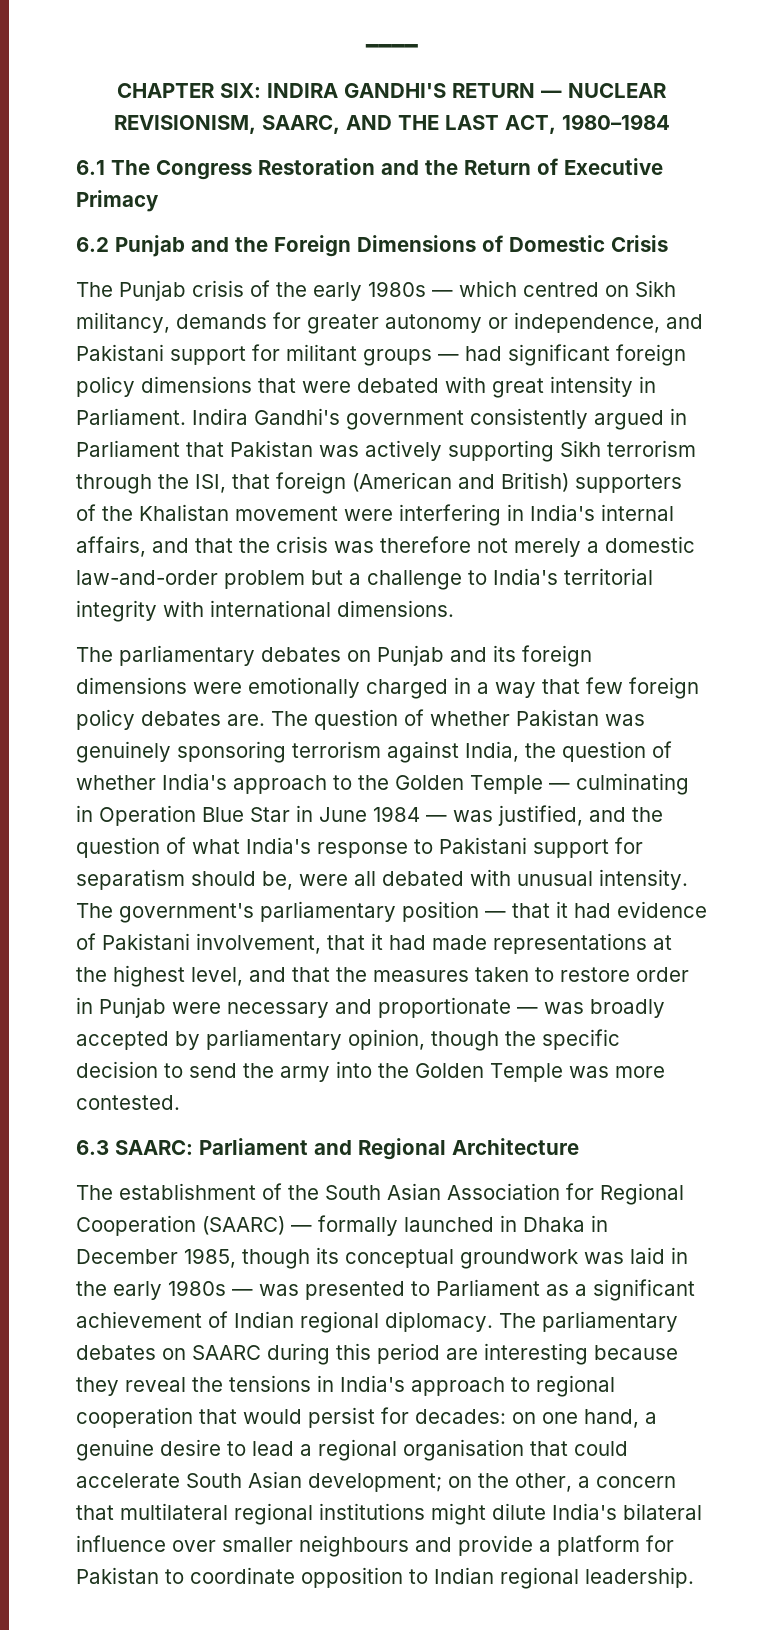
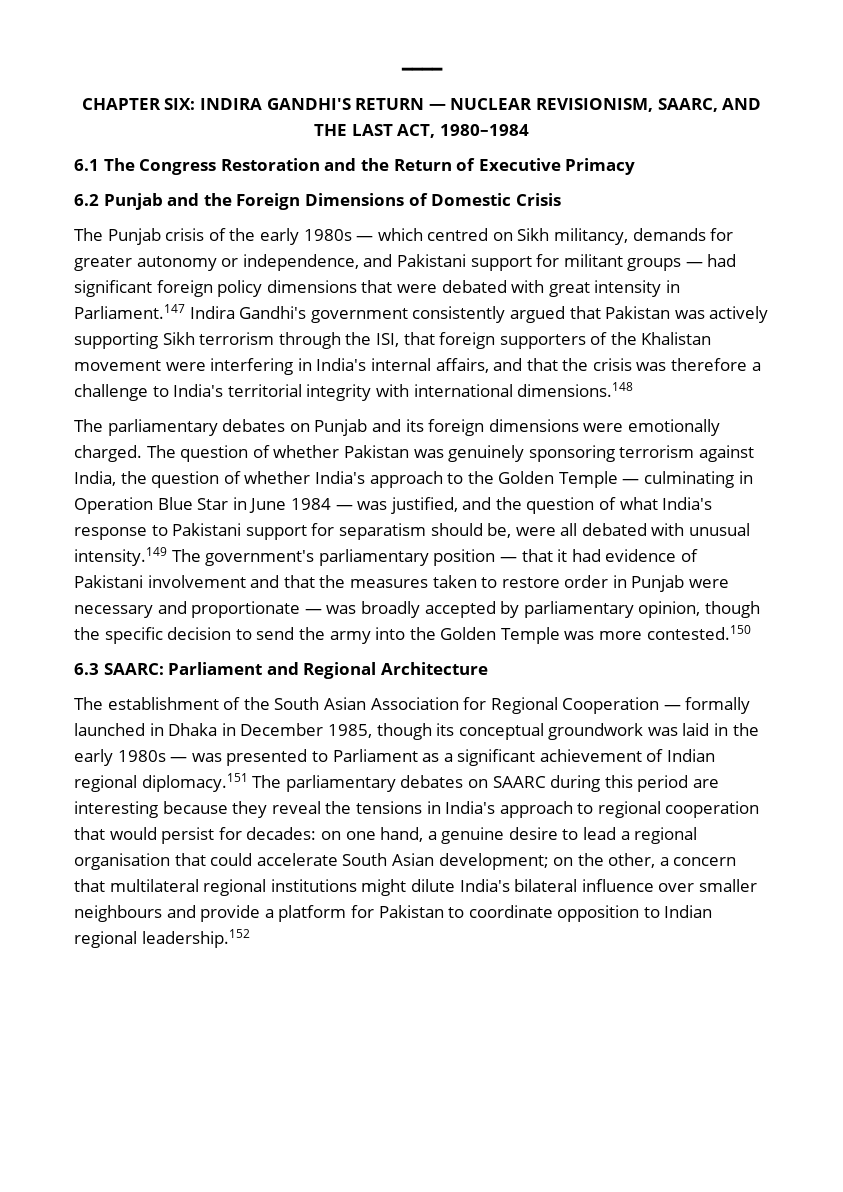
- The Punjab crisis of the early 1980s — which centred on Sikh militancy, demands for greater autonomy or independence, and Pakistani support for militant groups — had significant foreign policy dimensions that were debated with great intensity in Parliament. Indira Gandhi's government consistently argued in Parliament that Pakistan was actively supporting Sikh terrorism through the ISI, that foreign (American and British) supporters of the Khalistan movement were interfering in India's internal affairs, and that the crisis was therefore not merely a domestic law-and-order problem but a challenge to India's territorial integrity with international dimensions.
+ The Punjab crisis of the early 1980s — which centred on Sikh militancy, demands for greater autonomy or independence, and Pakistani support for militant groups — had significant foreign policy dimensions that were debated with great intensity in Parliament.147 Indira Gandhi's government consistently argued that Pakistan was actively supporting Sikh terrorism through the ISI, that foreign supporters of the Khalistan movement were interfering in India's internal affairs, and that the crisis was therefore a challenge to India's territorial integrity with international dimensions.148
- The parliamentary debates on Punjab and its foreign dimensions were emotionally charged in a way that few foreign policy debates are.
+ The parliamentary debates on Punjab and its foreign dimensions were emotionally charged.
- The question of whether Pakistan was genuinely sponsoring terrorism against India, the question of whether India's approach to the Golden Temple — culminating in Operation Blue Star in June 1984 — was justified, and the question of what India's response to Pakistani support for separatism should be, were all debated with unusual intensity. The government's parliamentary position — that it had evidence of Pakistani involvement, that it had made representations at the highest level, and that the measures taken to restore order in Punjab were necessary and proportionate — was broadly accepted by parliamentary opinion, though the specific decision to send the army into the Golden Temple was more contested.
+ The question of whether Pakistan was genuinely sponsoring terrorism against India, the question of whether India's approach to the Golden Temple — culminating in Operation Blue Star in June 1984 — was justified, and the question of what India's response to Pakistani support for separatism should be, were all debated with unusual intensity.149 The government's parliamentary position — that it had evidence of Pakistani involvement and that the measures taken to restore order in Punjab were necessary and proportionate — was broadly accepted by parliamentary opinion, though the specific decision to send the army into the Golden Temple was more contested.150
- The establishment of the South Asian Association for Regional Cooperation (SAARC) — formally launched in Dhaka in December 1985, though its conceptual groundwork was laid in the early 1980s — was presented to Parliament as a significant achievement of Indian regional diplomacy. The parliamentary debates on SAARC during this period are interesting because they reveal the tensions in India's approach to regional cooperation that would persist for decades:
+ The establishment of the South Asian Association for Regional Cooperation — formally launched in Dhaka in December 1985, though its conceptual groundwork was laid in the early 1980s — was presented to Parliament as a significant achievement of Indian regional diplomacy.151 The parliamentary debates on SAARC during this period are interesting because they reveal the tensions in India's approach to regional cooperation that would persist for decades:
- on the other, a concern that multilateral regional institutions might dilute India's bilateral influence over smaller neighbours and provide a platform for Pakistan to coordinate opposition to Indian regional leadership.
+ on the other, a concern that multilateral regional institutions might dilute India's bilateral influence over smaller neighbours and provide a platform for Pakistan to coordinate opposition to Indian regional leadership.152

